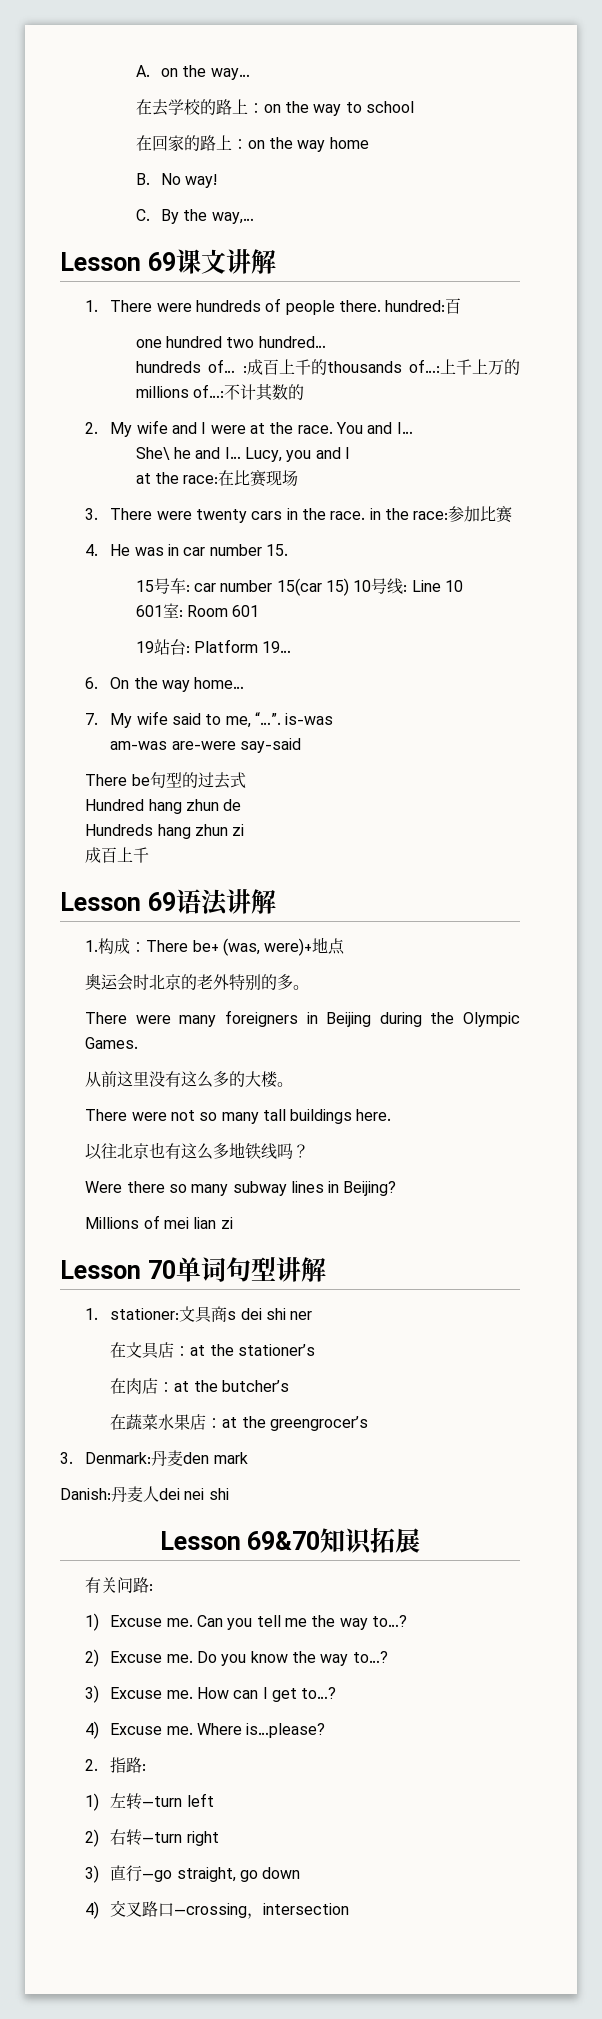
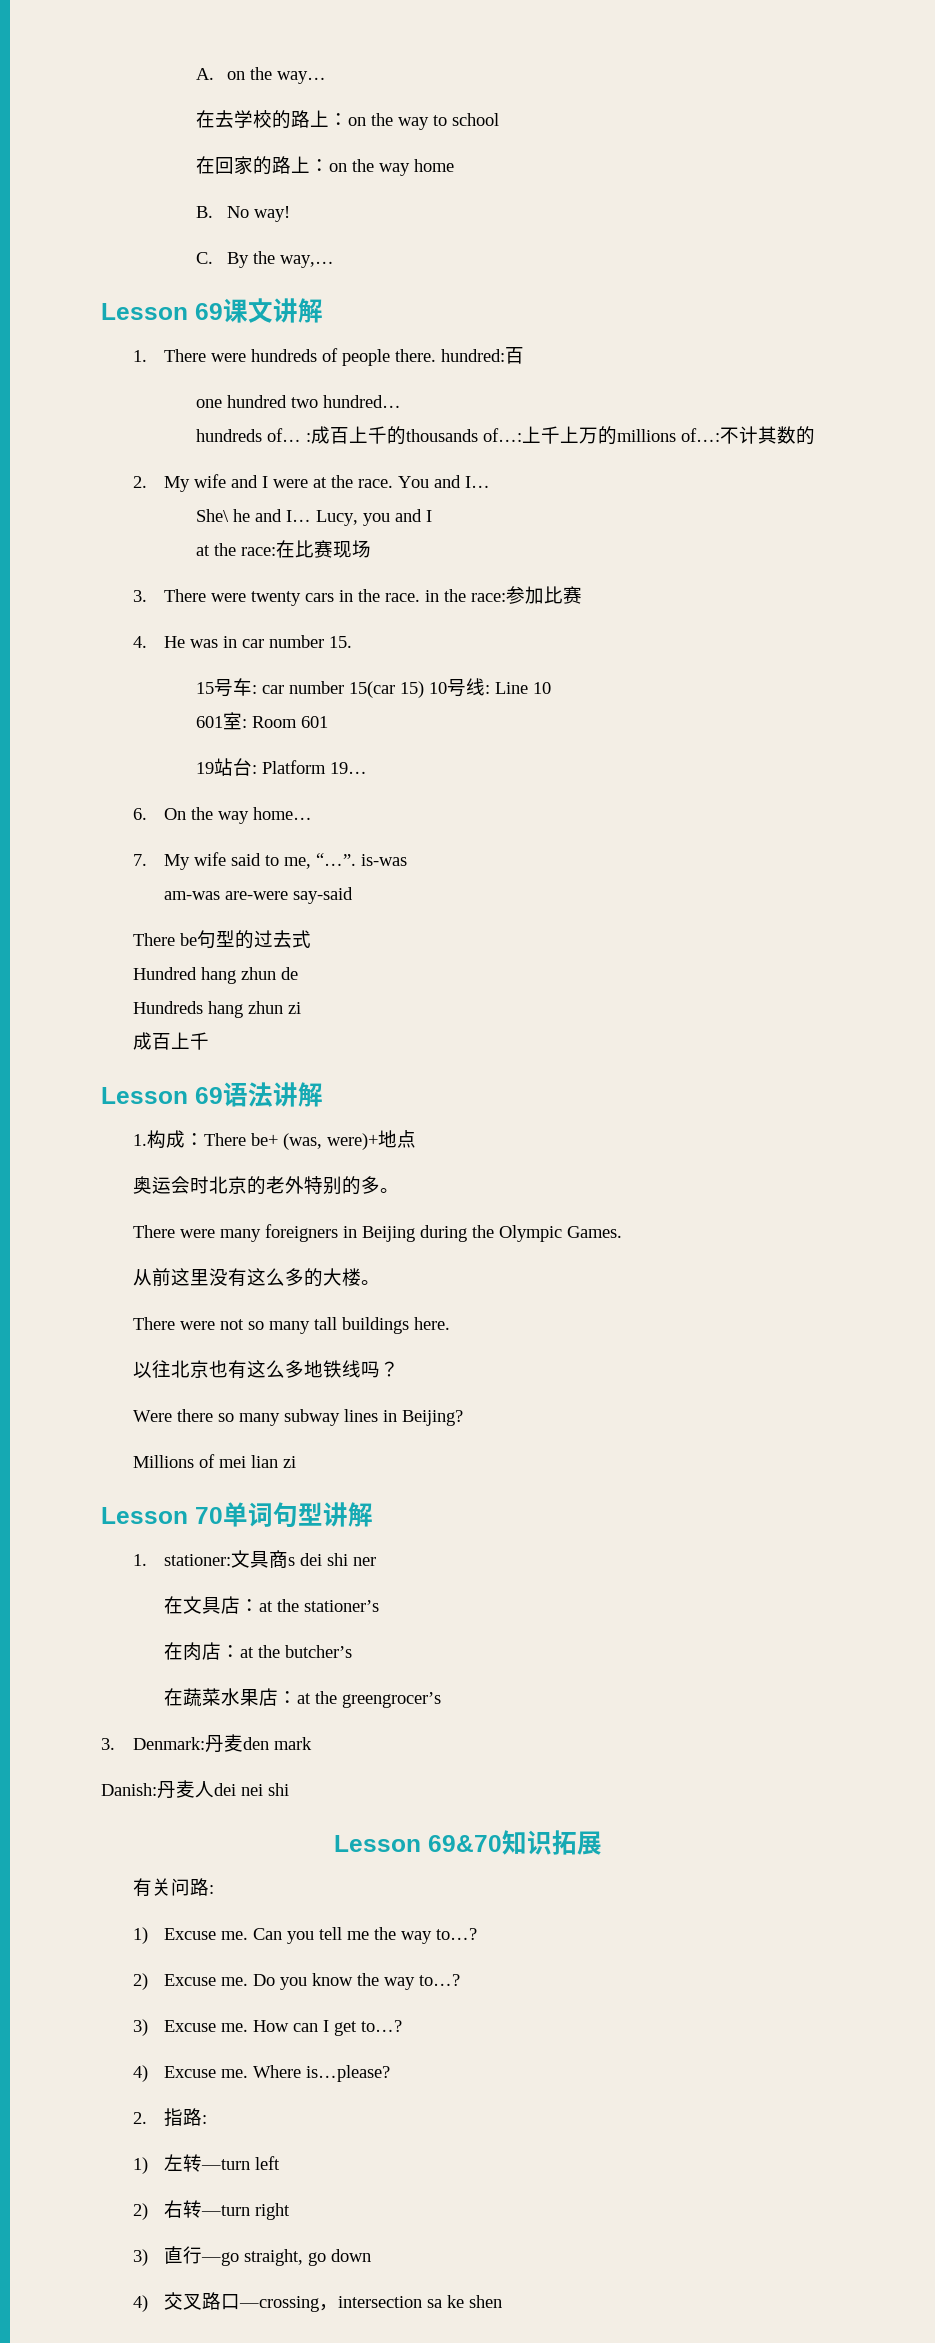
- 4)交叉路口—crossing，intersection
+ 4)交叉路口—crossing，intersection sa ke shen

